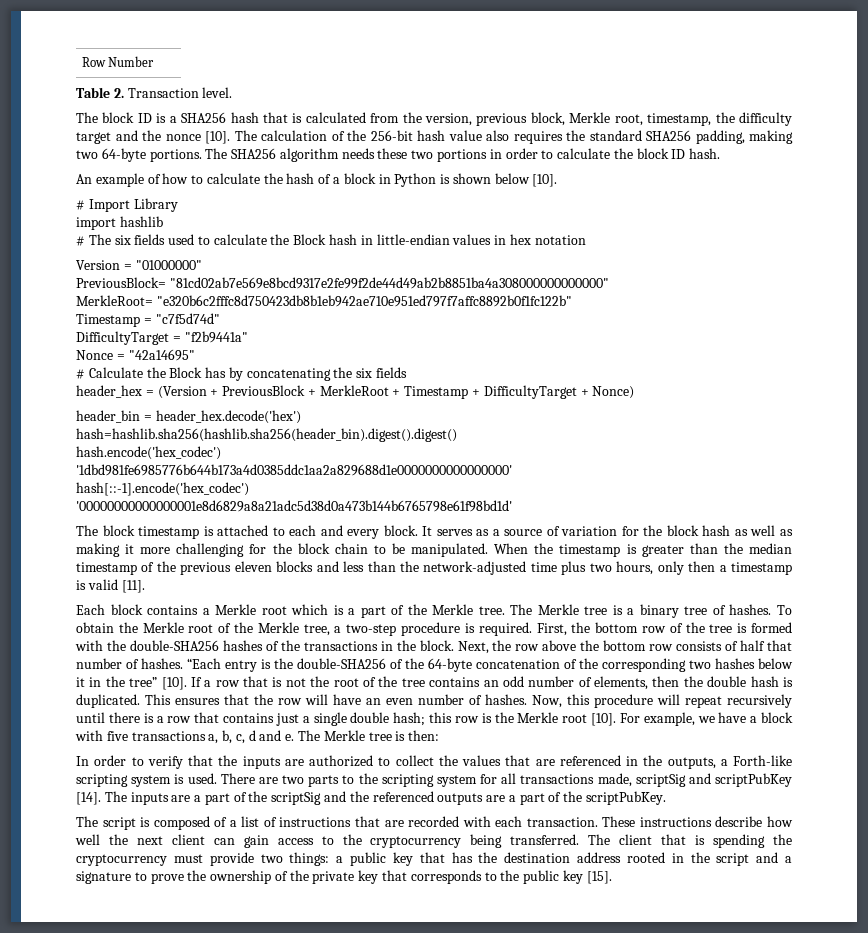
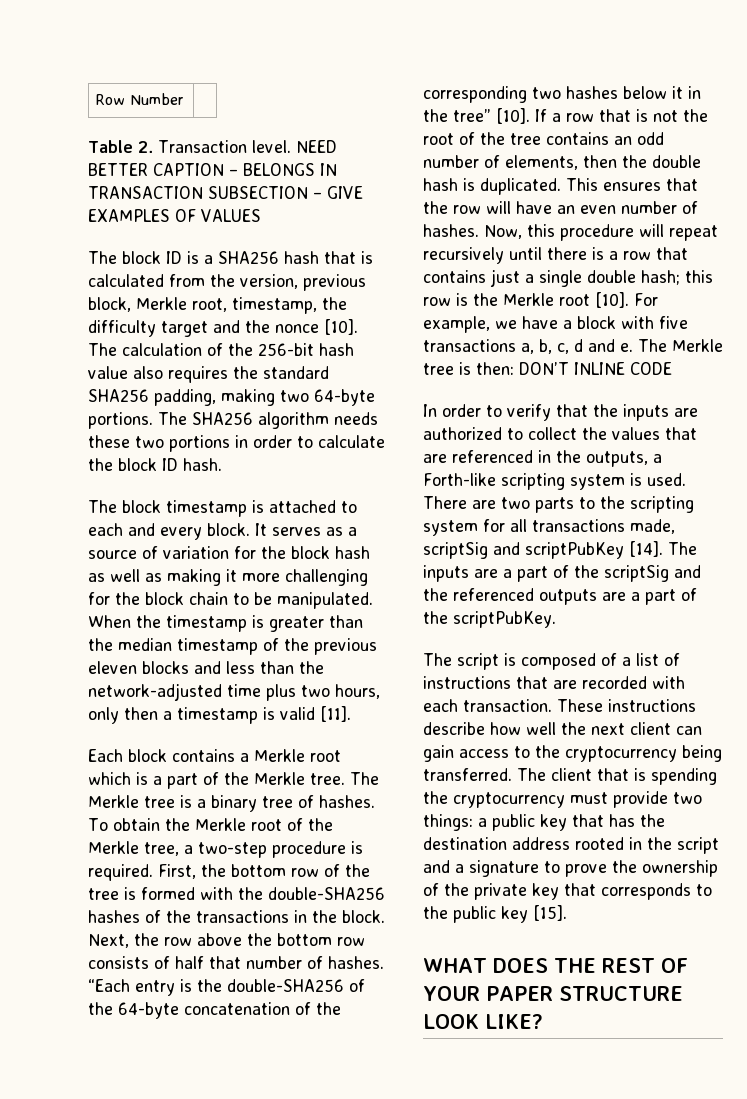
+ NEED BETTER CAPTION – BELONGS IN TRANSACTION SUBSECTION – GIVE EXAMPLES OF VALUES
- An example of how to calculate the hash of a block in Python is shown below [10].
- # Import Library
- import hashlib
- # The six fields used to calculate the Block hash in little-endian values in hex notation
- Version = "01000000"
- PreviousBlock= "81cd02ab7e569e8bcd9317e2fe99f2de44d49ab2b8851ba4a308000000000000"
- MerkleRoot= "e320b6c2fffc8d750423db8b1eb942ae710e951ed797f7affc8892b0f1fc122b"
- Timestamp = "c7f5d74d"
- DifficultyTarget = "f2b9441a"
- Nonce = "42a14695"
- # Calculate the Block has by concatenating the six fields
- header_hex = (Version + PreviousBlock + MerkleRoot + Timestamp + DifficultyTarget + Nonce)
- header_bin = header_hex.decode('hex')
- hash=hashlib.sha256(hashlib.sha256(header_bin).digest().digest()
- hash.encode('hex_codec')
- '1dbd981fe6985776b644b173a4d0385ddc1aa2a829688d1e0000000000000000'
- hash[::-1].encode('hex_codec')
- '00000000000000001e8d6829a8a21adc5d38d0a473b144b6765798e61f98bd1d'
- The Merkle tree is then:
+ The Merkle tree is then: DON’T INLINE CODE
+ WHAT DOES THE REST OF YOUR PAPER STRUCTURE LOOK LIKE?

